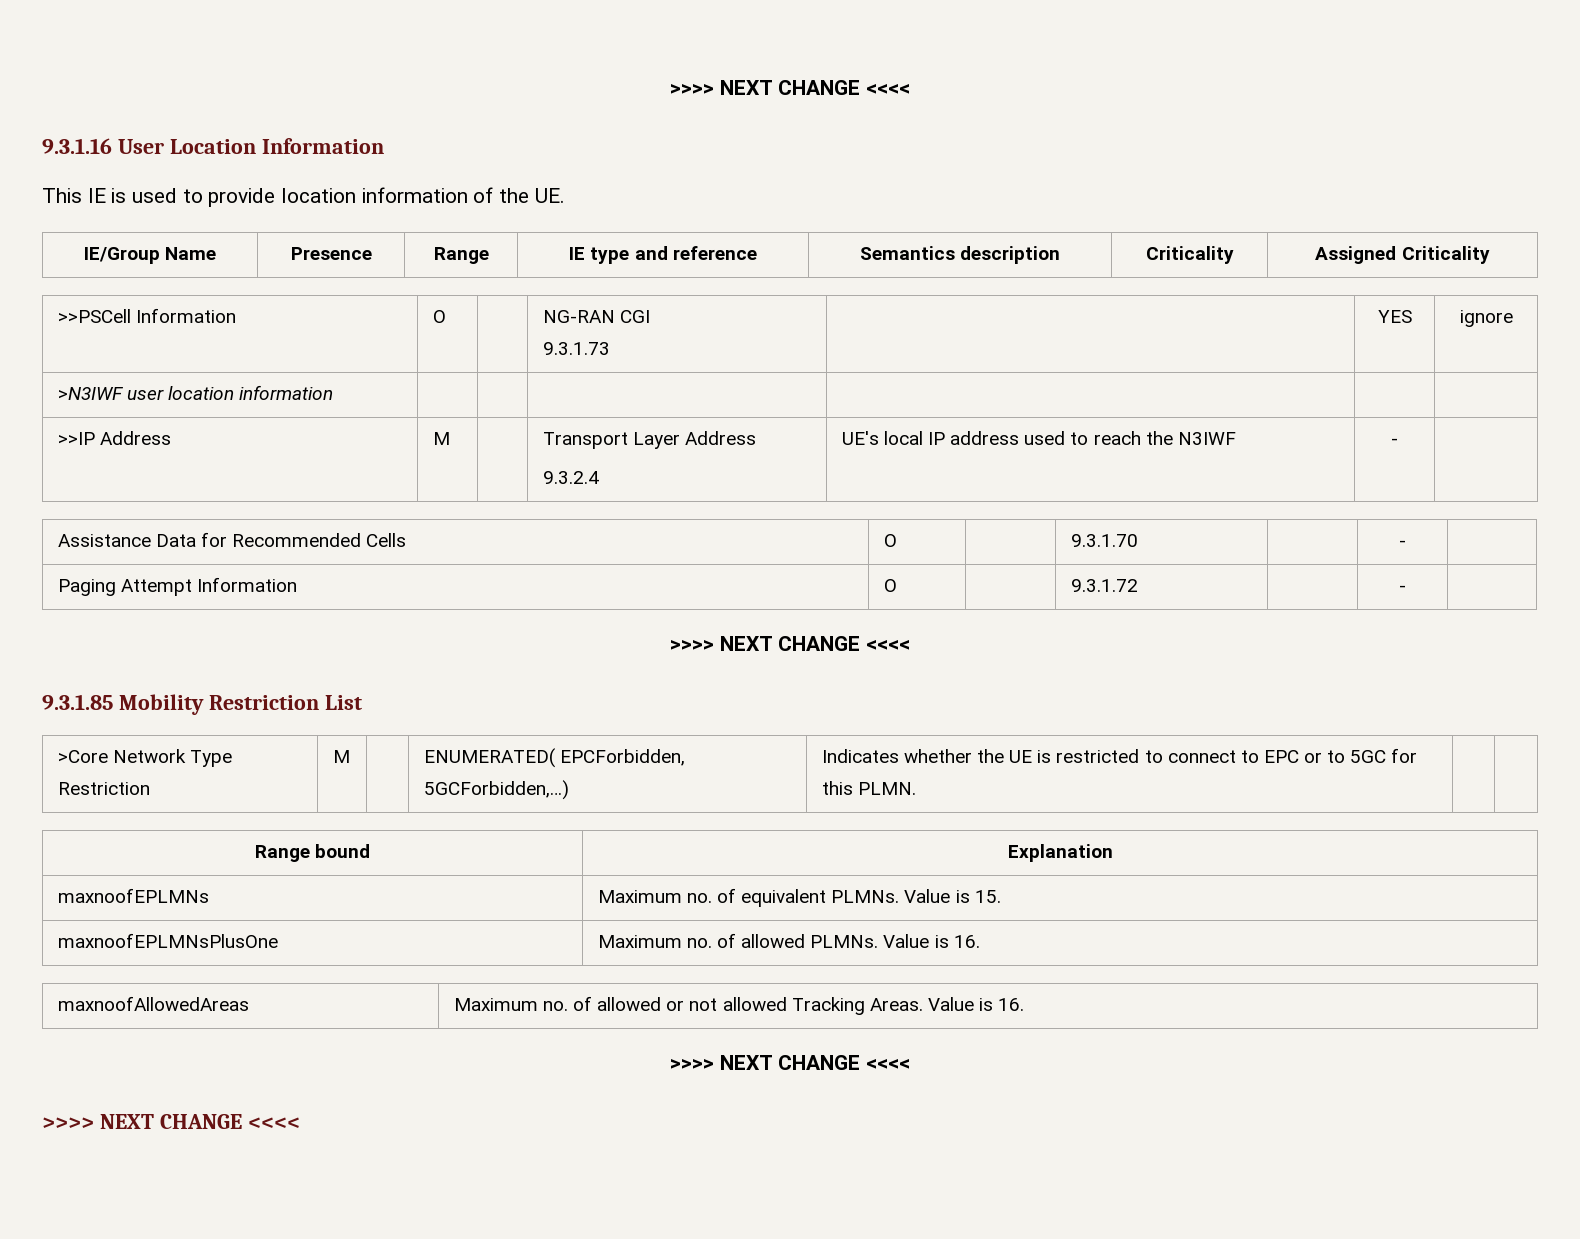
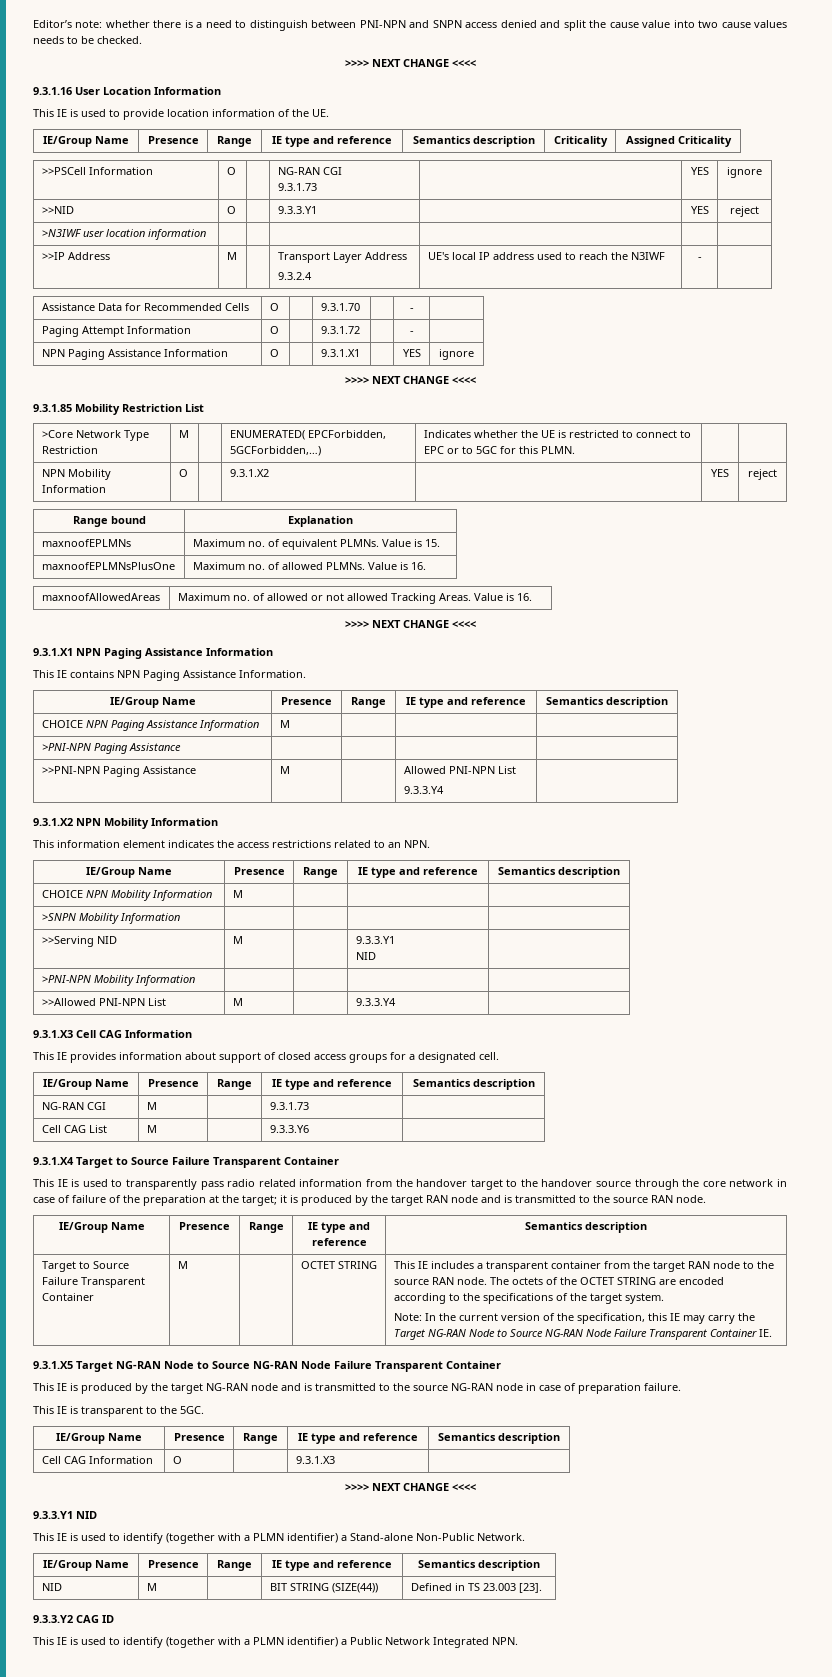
+ Editor’s note: whether there is a need to distinguish between PNI-NPN and SNPN access denied and split the cause value into two cause values needs to be checked.
+ >>NID | O | | 9.3.3.Y1 | | YES | reject
+ NPN Paging Assistance Information | O | | 9.3.1.X1 | | YES | ignore
+ NPN Mobility Information | O | | 9.3.1.X2 | | YES | reject
  maxnoofAllowedAreas | Maximum no. of allowed or not allowed Tracking Areas. Value is 16.
  >>>> NEXT CHANGE <<<<
+ 9.3.1.X1 NPN Paging Assistance Information
+ This IE contains NPN Paging Assistance Information.
+ IE/Group Name | Presence | Range | IE type and reference | Semantics description
+ CHOICE NPN Paging Assistance Information | M | | |
+ >PNI-NPN Paging Assistance | | | |
+ >>PNI-NPN Paging Assistance | M | | Allowed PNI-NPN List
+ 9.3.3.Y4 |
+ 9.3.1.X2 NPN Mobility Information
+ This information element indicates the access restrictions related to an NPN.
+ IE/Group Name | Presence | Range | IE type and reference | Semantics description
+ CHOICE NPN Mobility Information | M | | |
+ >SNPN Mobility Information | | | |
+ >>Serving NID | M | | 9.3.3.Y1
+ NID |
+ >PNI-NPN Mobility Information | | | |
+ >>Allowed PNI-NPN List | M | | 9.3.3.Y4 |
+ 9.3.1.X3 Cell CAG Information
+ This IE provides information about support of closed access groups for a designated cell.
+ IE/Group Name | Presence | Range | IE type and reference | Semantics description
+ NG-RAN CGI | M | | 9.3.1.73 |
+ Cell CAG List | M | | 9.3.3.Y6 |
+ 9.3.1.X4 Target to Source Failure Transparent Container
+ This IE is used to transparently pass radio related information from the handover target to the handover source through the core network in case of failure of the preparation at the target; it is produced by the target RAN node and is transmitted to the source RAN node.
+ IE/Group Name | Presence | Range | IE type and reference | Semantics description
+ Target to Source Failure Transparent Container | M | | OCTET STRING | This IE includes a transparent container from the target RAN node to the source RAN node. The octets of the OCTET STRING are encoded according to the specifications of the target system.
+ Note: In the current version of the specification, this IE may carry the Target NG-RAN Node to Source NG-RAN Node Failure Transparent Container IE.
+ 9.3.1.X5 Target NG-RAN Node to Source NG-RAN Node Failure Transparent Container
+ This IE is produced by the target NG-RAN node and is transmitted to the source NG-RAN node in case of preparation failure.
+ This IE is transparent to the 5GC.
+ IE/Group Name | Presence | Range | IE type and reference | Semantics description
+ Cell CAG Information | O | | 9.3.1.X3 |
  >>>> NEXT CHANGE <<<<
+ 9.3.3.Y1 NID
+ This IE is used to identify (together with a PLMN identifier) a Stand-alone Non-Public Network.
+ IE/Group Name | Presence | Range | IE type and reference | Semantics description
+ NID | M | | BIT STRING (SIZE(44)) | Defined in TS 23.003 [23].
+ 9.3.3.Y2 CAG ID
+ This IE is used to identify (together with a PLMN identifier) a Public Network Integrated NPN.

